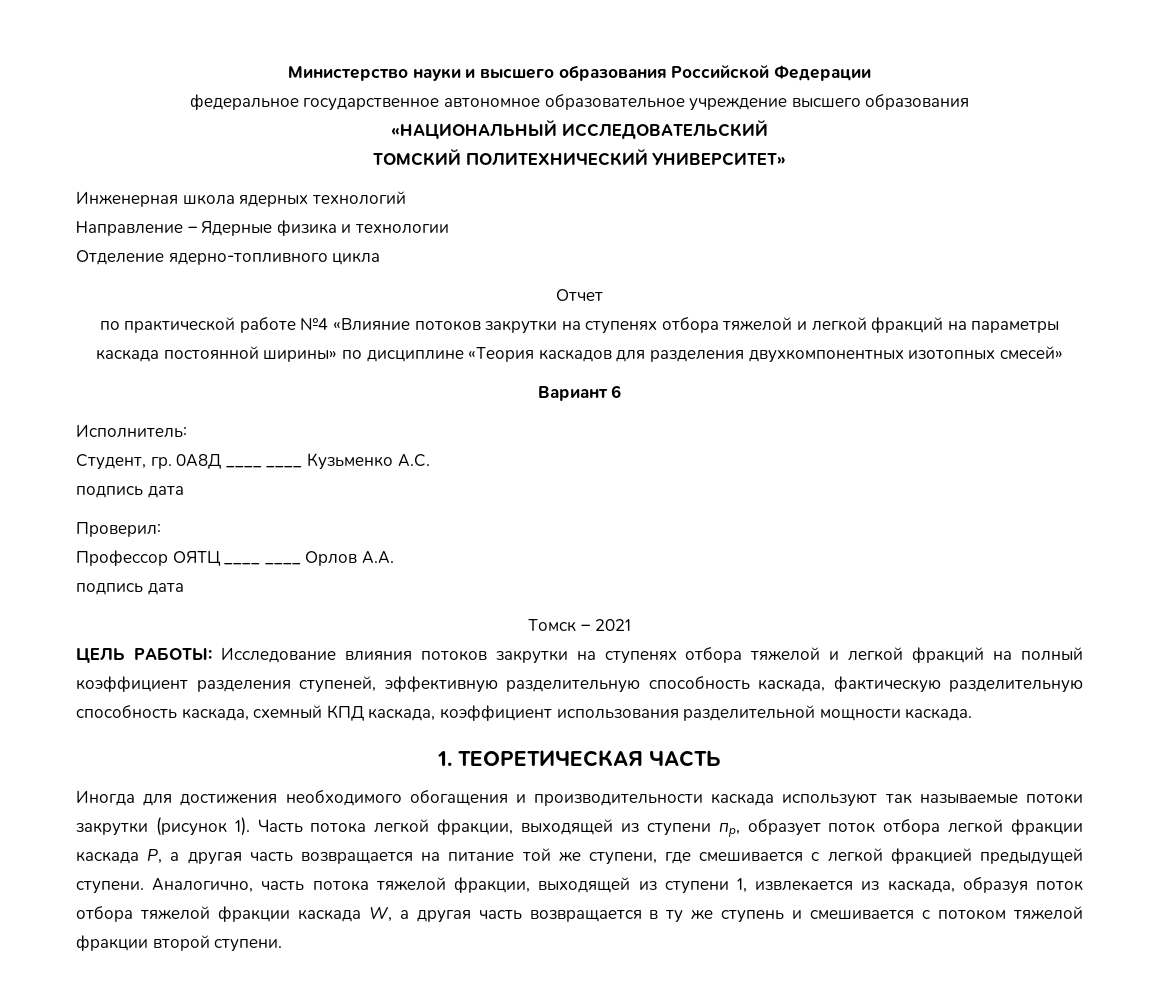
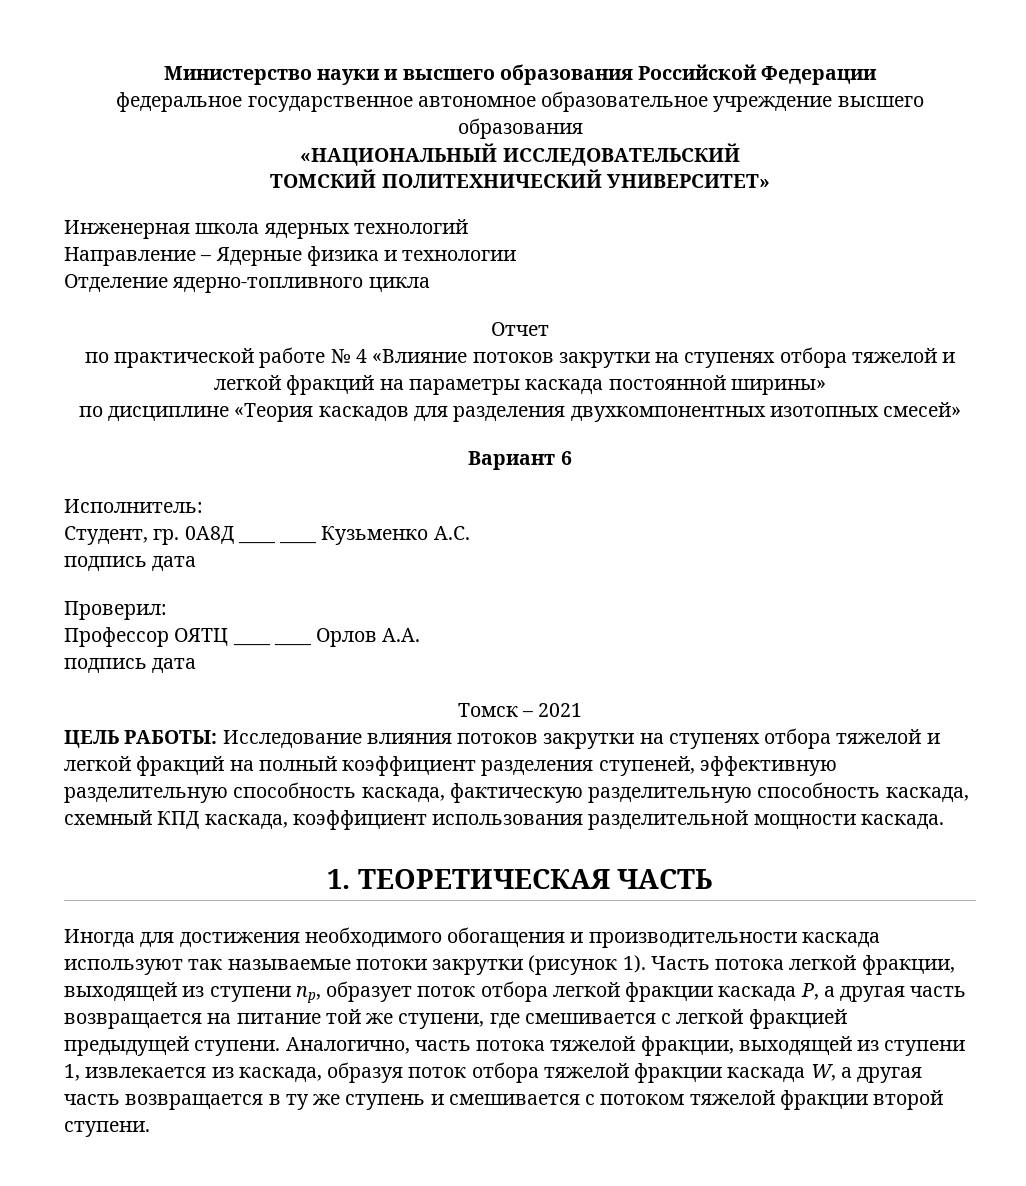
- по практической работе №4 «Влияние потоков закрутки на ступенях отбора тяжелой и легкой фракций на параметры каскада постоянной ширины» по дисциплине «Теория каскадов для разделения двухкомпонентных изотопных смесей»
+ по практической работе № 4 «Влияние потоков закрутки на ступенях отбора тяжелой и легкой фракций на параметры каскада постоянной ширины»
+ по дисциплине «Теория каскадов для разделения двухкомпонентных изотопных смесей»

